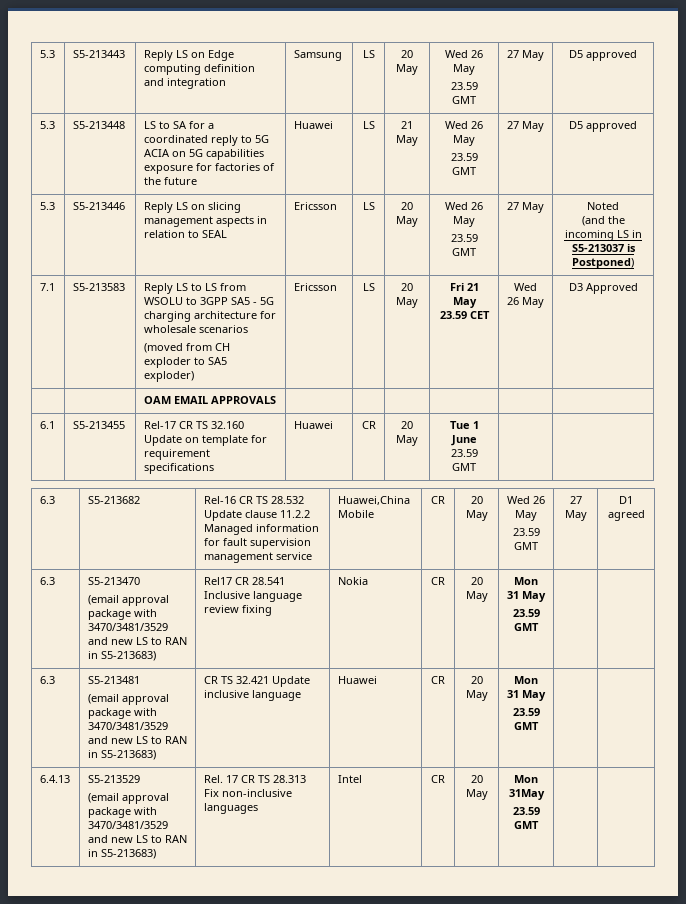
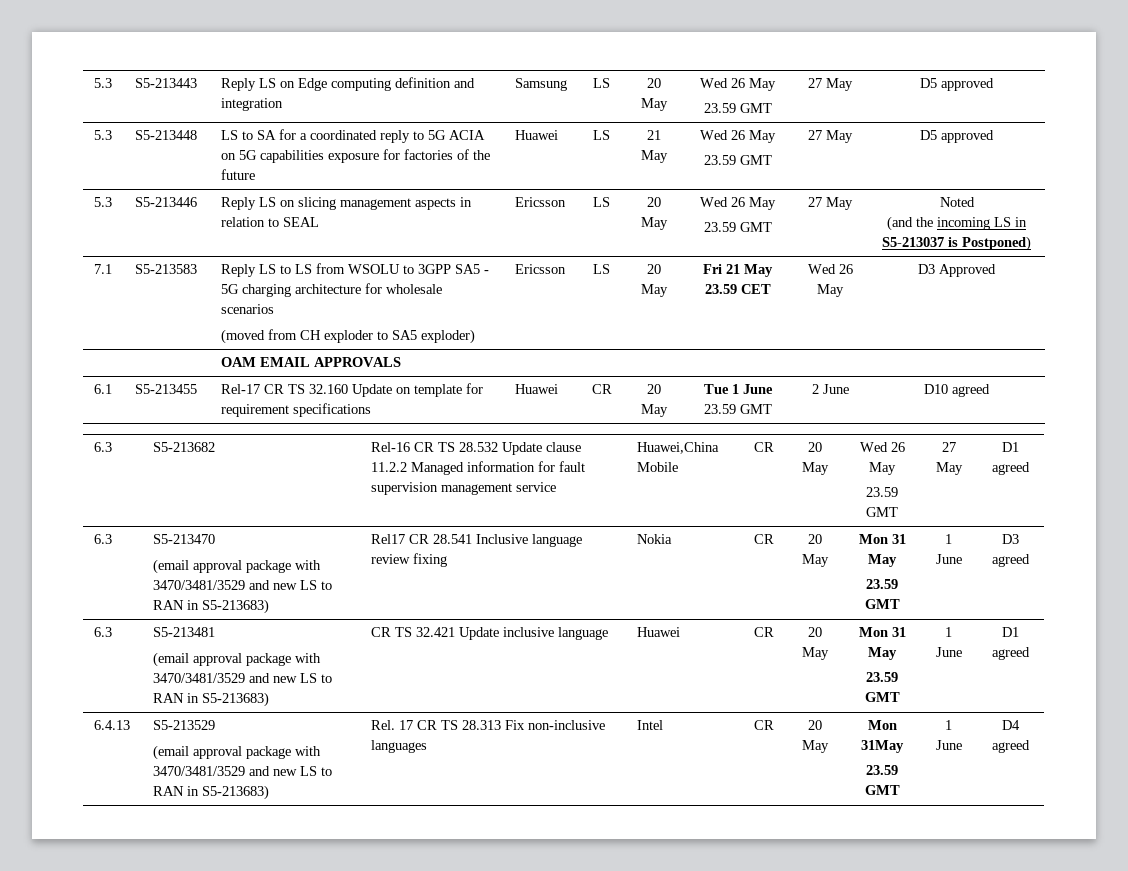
- 6.1 | S5-213455 | Rel-17 CR TS 32.160 Update on template for requirement specifications | Huawei | CR | 20 May | Tue 1 June 23.59 GMT | |
+ 6.1 | S5-213455 | Rel-17 CR TS 32.160 Update on template for requirement specifications | Huawei | CR | 20 May | Tue 1 June 23.59 GMT | 2 June | D10 agreed
  6.3 | S5-213470
  (email approval package with 3470/3481/3529 and new LS to RAN in S5-213683) | Rel17 CR 28.541 Inclusive language review fixing | Nokia | CR | 20 May | Mon 31 May
- 23.59 GMT | |
+ 23.59 GMT | 1 June | D3 agreed
  6.3 | S5-213481
  (email approval package with 3470/3481/3529 and new LS to RAN in S5-213683) | CR TS 32.421 Update inclusive language | Huawei | CR | 20 May | Mon 31 May
- 23.59 GMT | |
+ 23.59 GMT | 1 June | D1 agreed
  6.4.13 | S5-213529
  (email approval package with 3470/3481/3529 and new LS to RAN in S5-213683) | Rel. 17 CR TS 28.313 Fix non-inclusive languages | Intel | CR | 20 May | Mon 31May
- 23.59 GMT | |
+ 23.59 GMT | 1 June | D4 agreed

